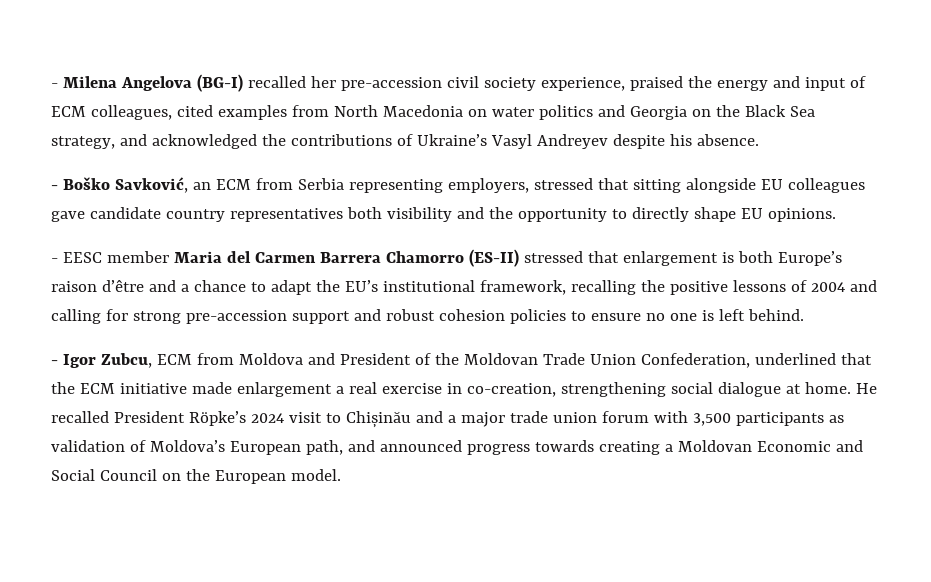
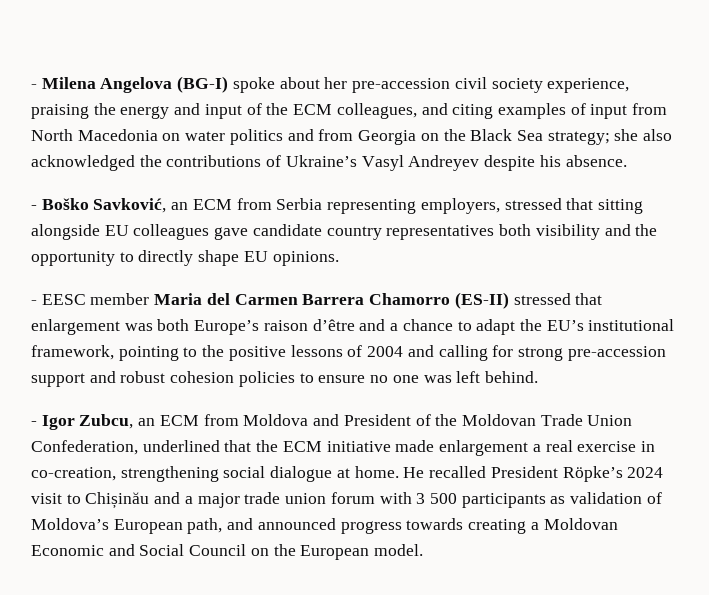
- - Milena Angelova (BG-I) recalled her pre-accession civil society experience, praised the energy and input of ECM colleagues, cited examples from North Macedonia on water politics and Georgia on the Black Sea strategy, and acknowledged the contributions of Ukraine’s Vasyl Andreyev despite his absence.
+ - Milena Angelova (BG-I) spoke about her pre-accession civil society experience, praising the energy and input of the ECM colleagues, and citing examples of input from North Macedonia on water politics and from Georgia on the Black Sea strategy; she also acknowledged the contributions of Ukraine’s Vasyl Andreyev despite his absence.
- - EESC member Maria del Carmen Barrera Chamorro (ES-II) stressed that enlargement is both Europe’s raison d’être and a chance to adapt the EU’s institutional framework, recalling the positive lessons of 2004 and calling for strong pre-accession support and robust cohesion policies to ensure no one is left behind.
+ - EESC member Maria del Carmen Barrera Chamorro (ES-II) stressed that enlargement was both Europe’s raison d’être and a chance to adapt the EU’s institutional framework, pointing to the positive lessons of 2004 and calling for strong pre-accession support and robust cohesion policies to ensure no one was left behind.
- - Igor Zubcu, ECM from Moldova and President of the Moldovan Trade Union Confederation, underlined that the ECM initiative made enlargement a real exercise in co-creation, strengthening social dialogue at home.
+ - Igor Zubcu, an ECM from Moldova and President of the Moldovan Trade Union Confederation, underlined that the ECM initiative made enlargement a real exercise in co-creation, strengthening social dialogue at home.
- He recalled President Röpke’s 2024 visit to Chișinău and a major trade union forum with 3,500 participants as validation of Moldova’s European path, and announced progress towards creating a Moldovan Economic and Social Council on the European model.
+ He recalled President Röpke’s 2024 visit to Chișinău and a major trade union forum with 3 500 participants as validation of Moldova’s European path, and announced progress towards creating a Moldovan Economic and Social Council on the European model.

